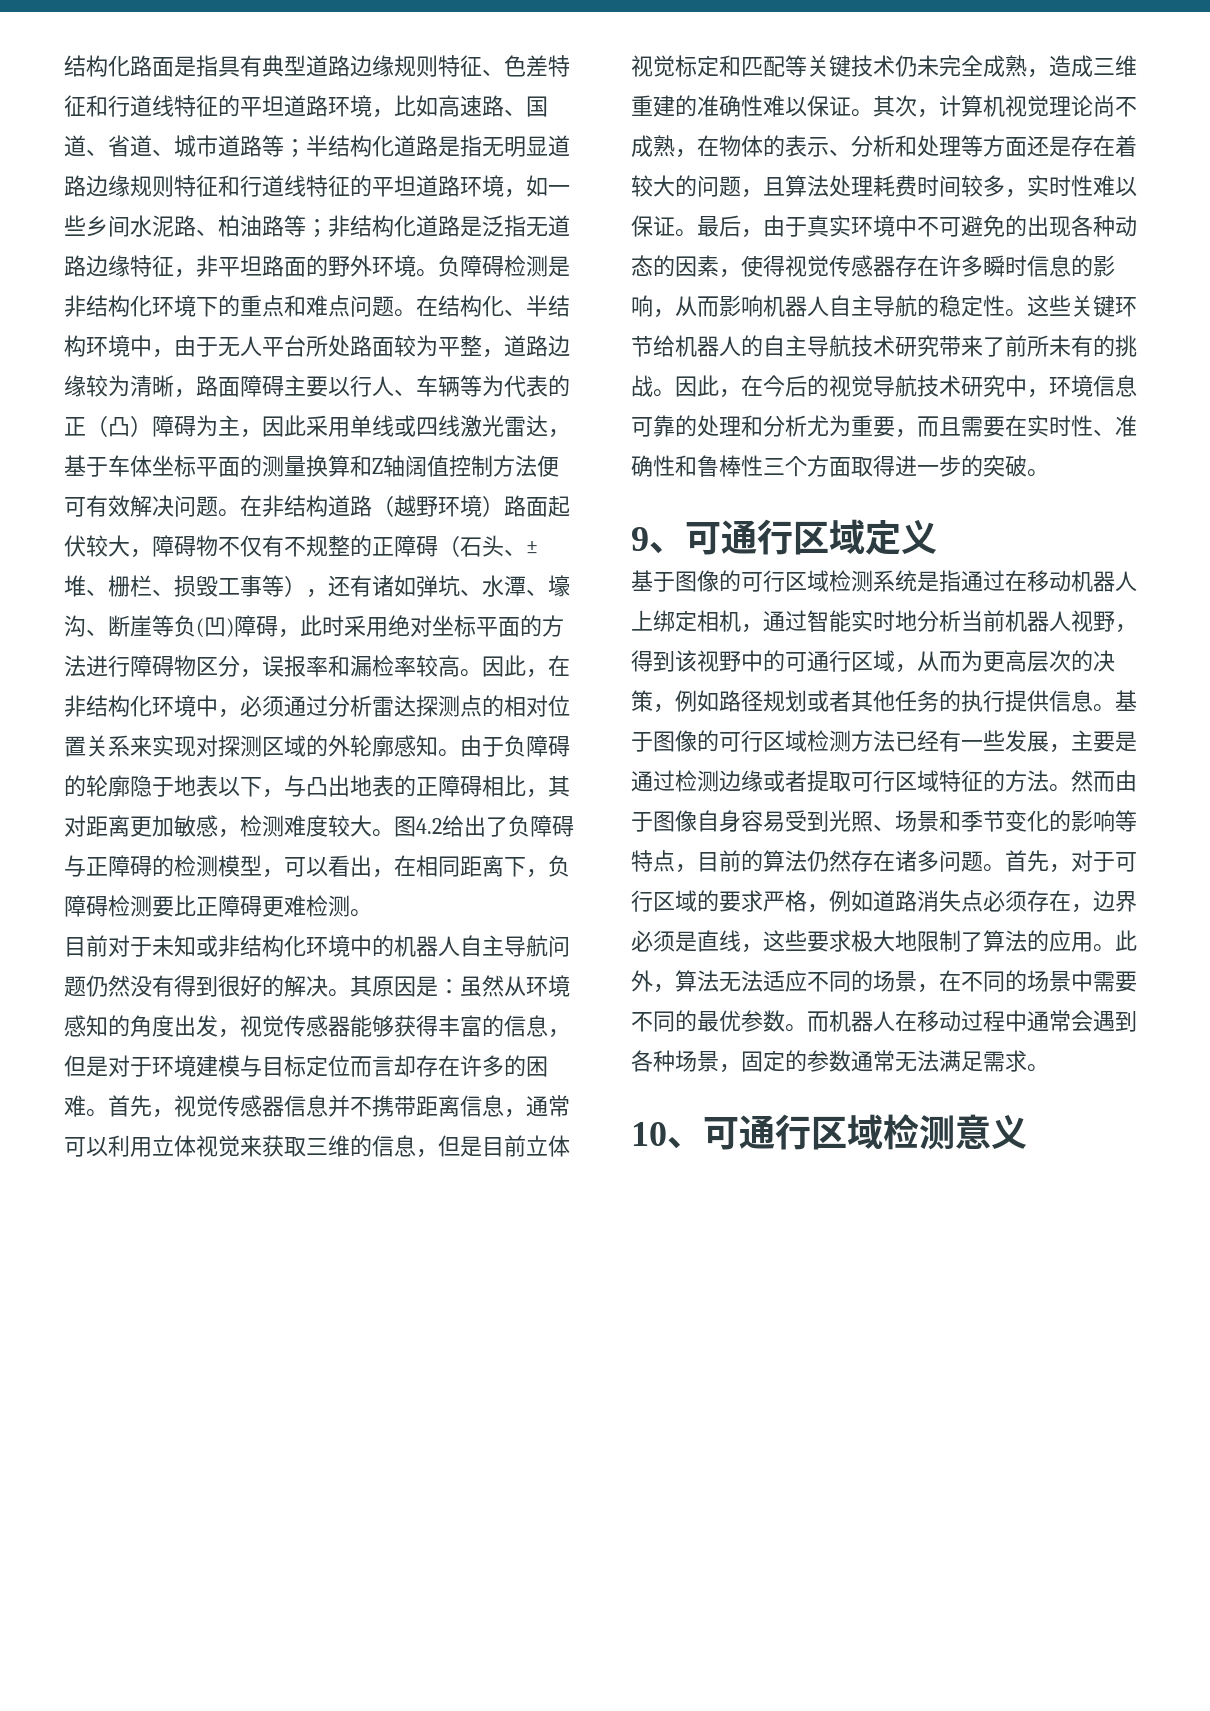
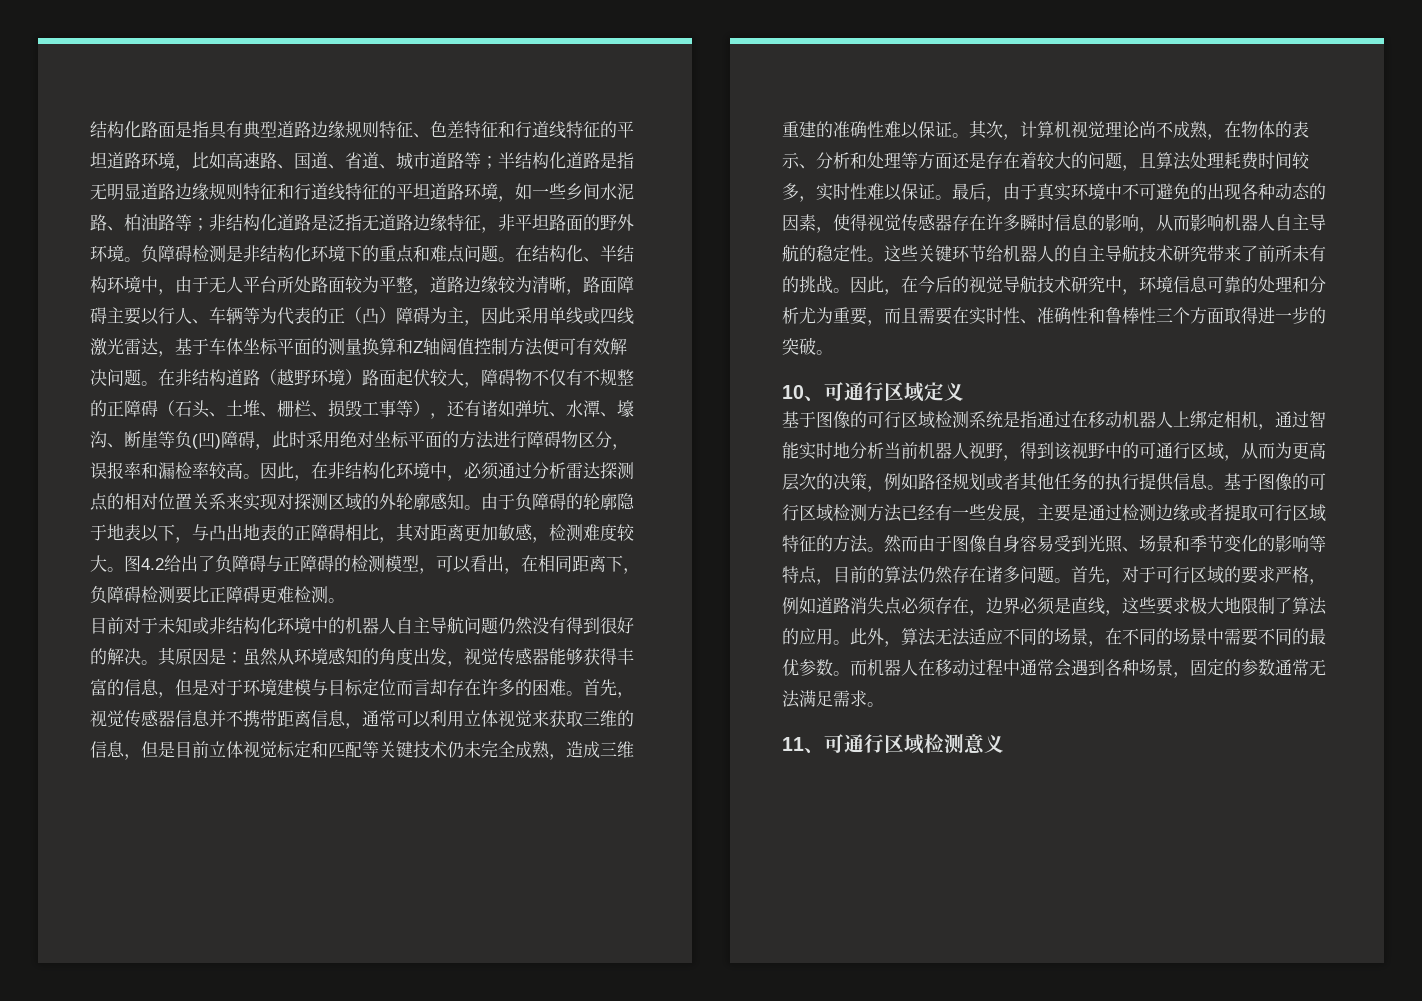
- 在非结构道路（越野环境）路面起伏较大，障碍物不仅有不规整的正障碍（石头、±堆、栅栏、损毁工事等），还有诸如弹坑、水潭、壕沟、断崖等负(凹)障碍，此时采用绝对坐标平面的方法进行障碍物区分，误报率和漏检率较高。
+ 在非结构道路（越野环境）路面起伏较大，障碍物不仅有不规整的正障碍（石头、土堆、栅栏、损毁工事等），还有诸如弹坑、水潭、壕沟、断崖等负(凹)障碍，此时采用绝对坐标平面的方法进行障碍物区分，误报率和漏检率较高。
- 9、可通行区域定义
+ 10、可通行区域定义
- 10、可通行区域检测意义
+ 11、可通行区域检测意义

